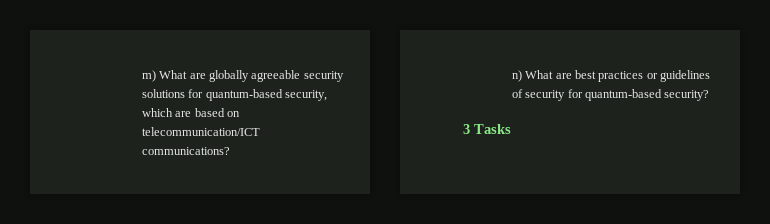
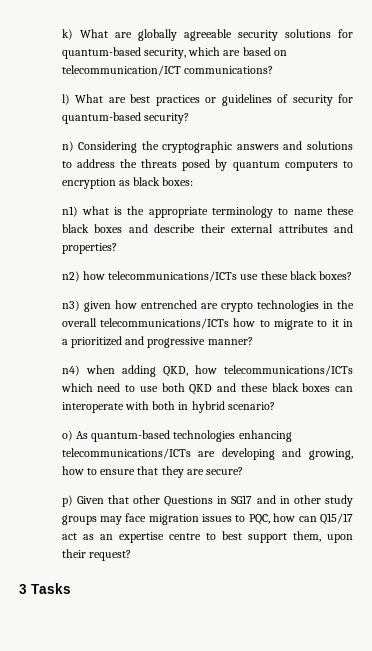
- m) What are globally agreeable security solutions for quantum-based security, which are based on telecommunication/ICT communications?
+ k) What are globally agreeable security solutions for quantum-based security, which are based on telecommunication/ICT communications?
- n) What are best practices or guidelines of security for quantum-based security?
+ l) What are best practices or guidelines of security for quantum-based security?
+ n) Considering the cryptographic answers and solutions to address the threats posed by quantum computers to encryption as black boxes:
+ n1) what is the appropriate terminology to name these black boxes and describe their external attributes and properties?
+ n2) how telecommunications/ICTs use these black boxes?
+ n3) given how entrenched are crypto technologies in the overall telecommunications/ICTs how to migrate to it in a prioritized and progressive manner?
+ n4) when adding QKD, how telecommunications/ICTs which need to use both QKD and these black boxes can interoperate with both in hybrid scenario?
+ o) As quantum-based technologies enhancing telecommunications/ICTs are developing and growing, how to ensure that they are secure?
+ p) Given that other Questions in SG17 and in other study groups may face migration issues to PQC, how can Q15/17 act as an expertise centre to best support them, upon their request?

